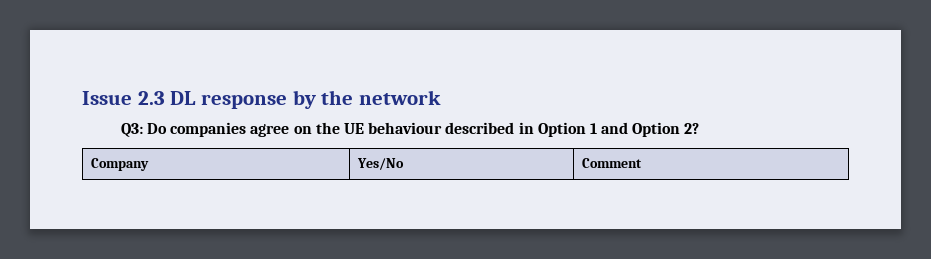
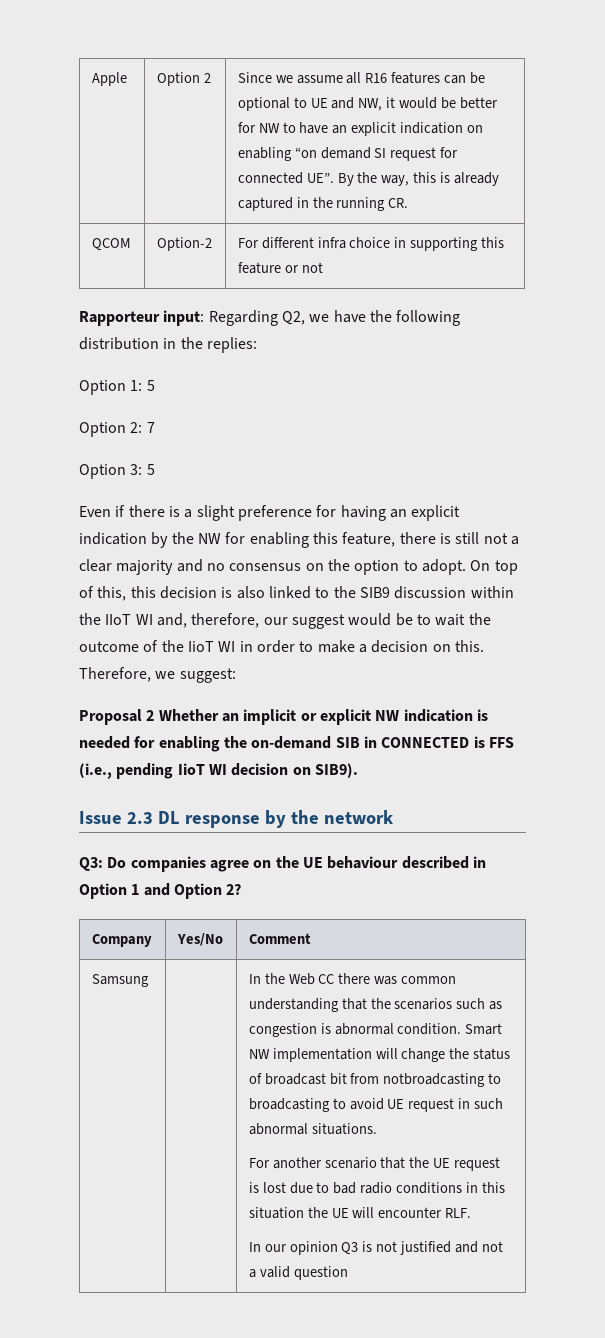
+ Apple | Option 2 | Since we assume all R16 features can be optional to UE and NW, it would be better for NW to have an explicit indication on enabling “on demand SI request for connected UE”. By the way, this is already captured in the running CR.
+ QCOM | Option-2 | For different infra choice in supporting this feature or not
+ Rapporteur input: Regarding Q2, we have the following distribution in the replies:
+ Option 1: 5
+ Option 2: 7
+ Option 3: 5
+ Even if there is a slight preference for having an explicit indication by the NW for enabling this feature, there is still not a clear majority and no consensus on the option to adopt. On top of this, this decision is also linked to the SIB9 discussion within the IIoT WI and, therefore, our suggest would be to wait the outcome of the IioT WI in order to make a decision on this. Therefore, we suggest:
+ Proposal 2 Whether an implicit or explicit NW indication is needed for enabling the on-demand SIB in CONNECTED is FFS (i.e., pending IioT WI decision on SIB9).
+ Samsung | | In the Web CC there was common understanding that the scenarios such as congestion is abnormal condition. Smart NW implementation will change the status of broadcast bit from notbroadcasting to broadcasting to avoid UE request in such abnormal situations.
+ For another scenario that the UE request is lost due to bad radio conditions in this situation the UE will encounter RLF.
+ In our opinion Q3 is not justified and not a valid question

